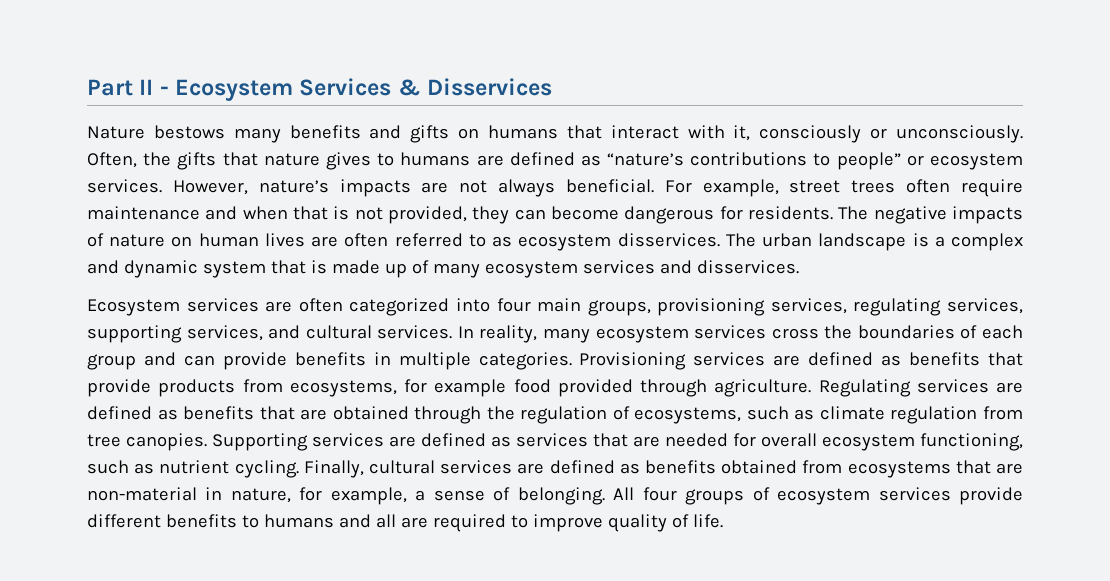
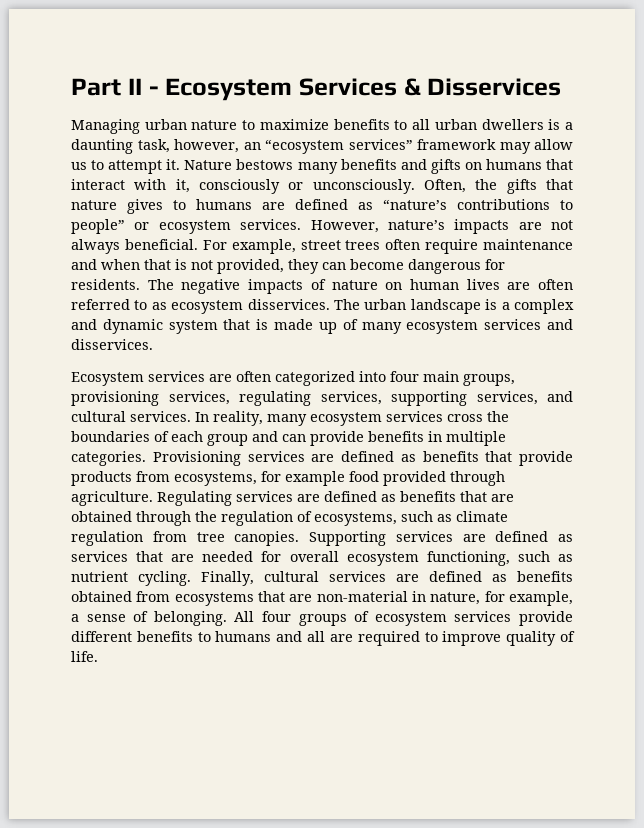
+ Managing urban nature to maximize benefits to all urban dwellers is a daunting task, however, an “ecosystem services” framework may allow us to attempt it.

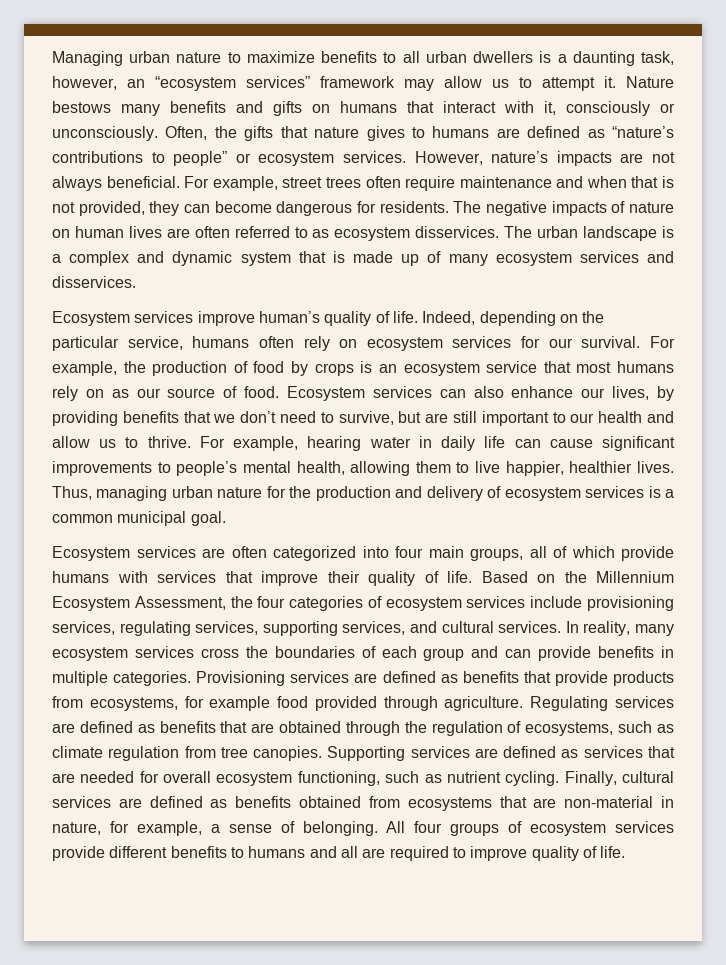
- Part II - Ecosystem Services & Disservices
+ Ecosystem services improve human’s quality of life. Indeed, depending on the particular service, humans often rely on ecosystem services for our survival. For example, the production of food by crops is an ecosystem service that most humans rely on as our source of food. Ecosystem services can also enhance our lives, by providing benefits that we don’t need to survive, but are still important to our health and allow us to thrive. For example, hearing water in daily life can cause significant improvements to people’s mental health, allowing them to live happier, healthier lives. Thus, managing urban nature for the production and delivery of ecosystem services is a common municipal goal.
- Ecosystem services are often categorized into four main groups, provisioning services, regulating services, supporting services, and cultural services.
+ Ecosystem services are often categorized into four main groups, all of which provide humans with services that improve their quality of life. Based on the Millennium Ecosystem Assessment, the four categories of ecosystem services include provisioning services, regulating services, supporting services, and cultural services.

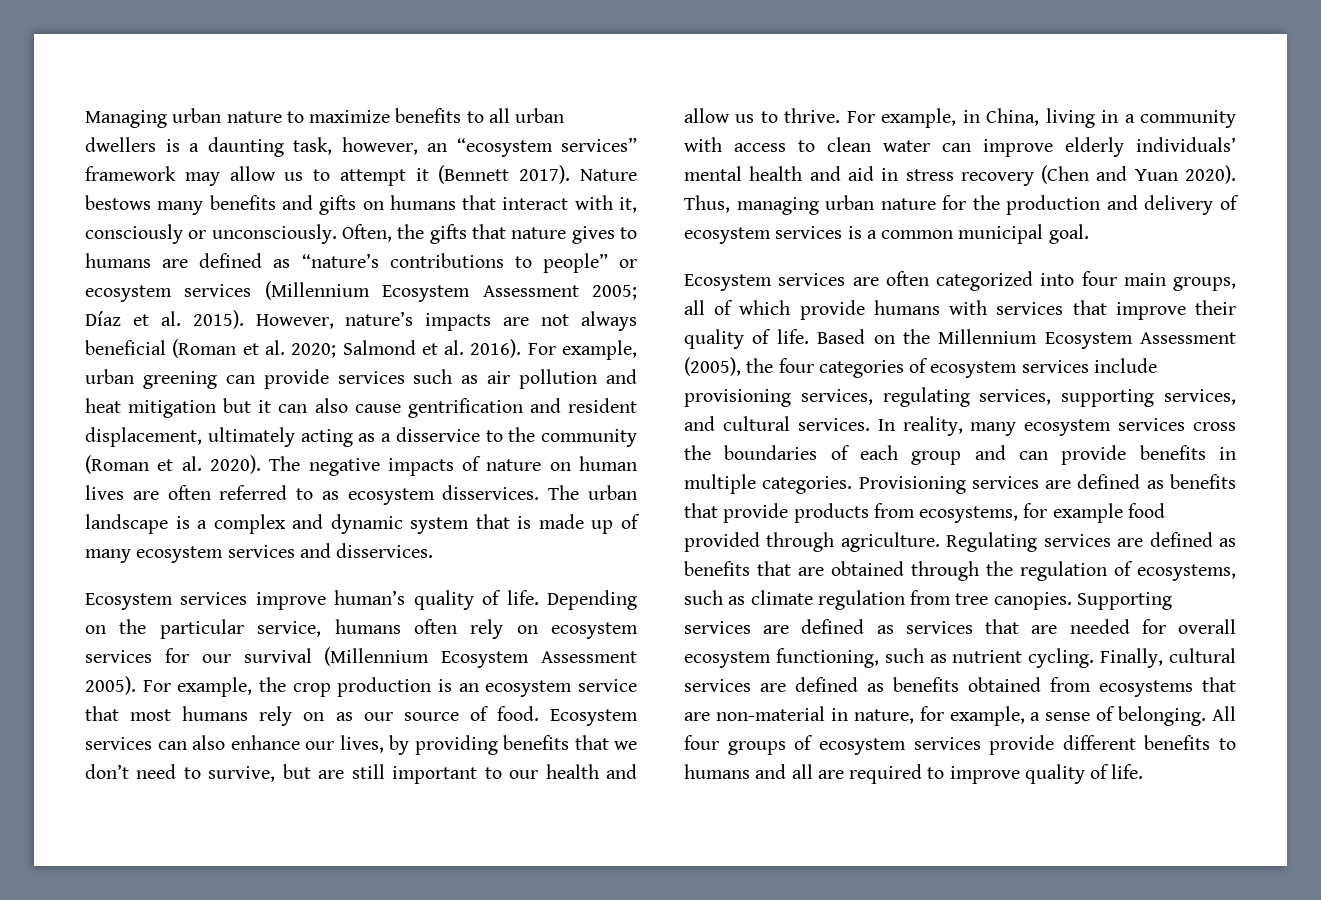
- Managing urban nature to maximize benefits to all urban dwellers is a daunting task, however, an “ecosystem services” framework may allow us to attempt it.
+ Managing urban nature to maximize benefits to all urban dwellers is a daunting task, however, an “ecosystem services” framework may allow us to attempt it (Bennett 2017).
- Often, the gifts that nature gives to humans are defined as “nature’s contributions to people” or ecosystem services.
+ Often, the gifts that nature gives to humans are defined as “nature’s contributions to people” or ecosystem services (Millennium Ecosystem Assessment 2005; Díaz et al. 2015).
- However, nature’s impacts are not always beneficial. For example, street trees often require maintenance and when that is not provided, they can become dangerous for residents.
+ However, nature’s impacts are not always beneficial (Roman et al. 2020; Salmond et al. 2016). For example, urban greening can provide services such as air pollution and heat mitigation but it can also cause gentrification and resident displacement, ultimately acting as a disservice to the community (Roman et al. 2020).
- Indeed, depending on the particular service, humans often rely on ecosystem services for our survival. For example, the production of food by crops is an ecosystem service that most humans rely on as our source of food.
+ Depending on the particular service, humans often rely on ecosystem services for our survival (Millennium Ecosystem Assessment 2005). For example, the crop production is an ecosystem service that most humans rely on as our source of food.
- For example, hearing water in daily life can cause significant improvements to people’s mental health, allowing them to live happier, healthier lives.
+ For example, in China, living in a community with access to clean water can improve elderly individuals’ mental health and aid in stress recovery (Chen and Yuan 2020).
- Based on the Millennium Ecosystem Assessment, the four categories of ecosystem services include provisioning services, regulating services, supporting services, and cultural services.
+ Based on the Millennium Ecosystem Assessment (2005), the four categories of ecosystem services include provisioning services, regulating services, supporting services, and cultural services.

